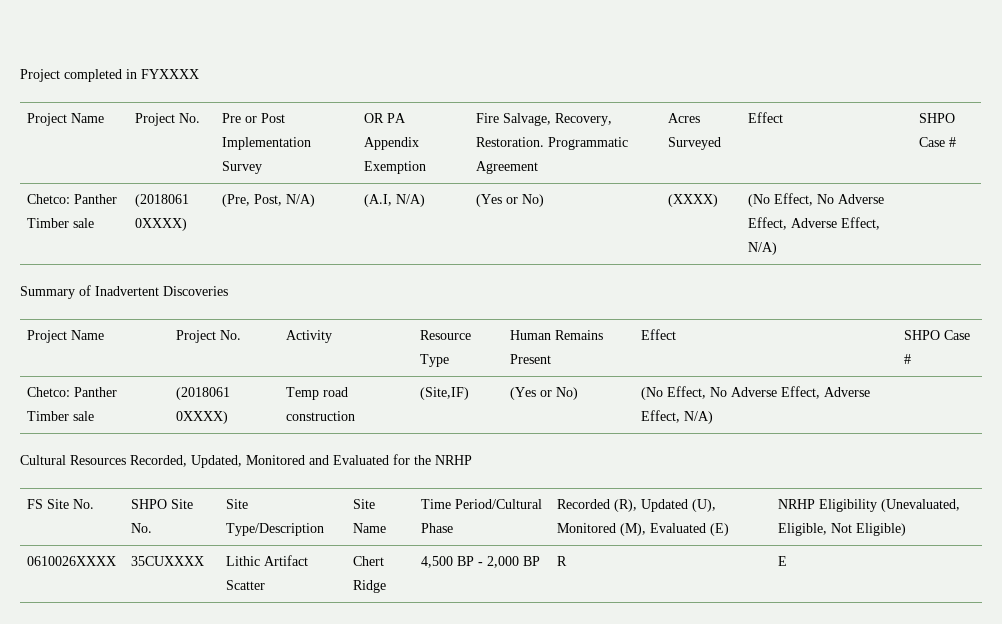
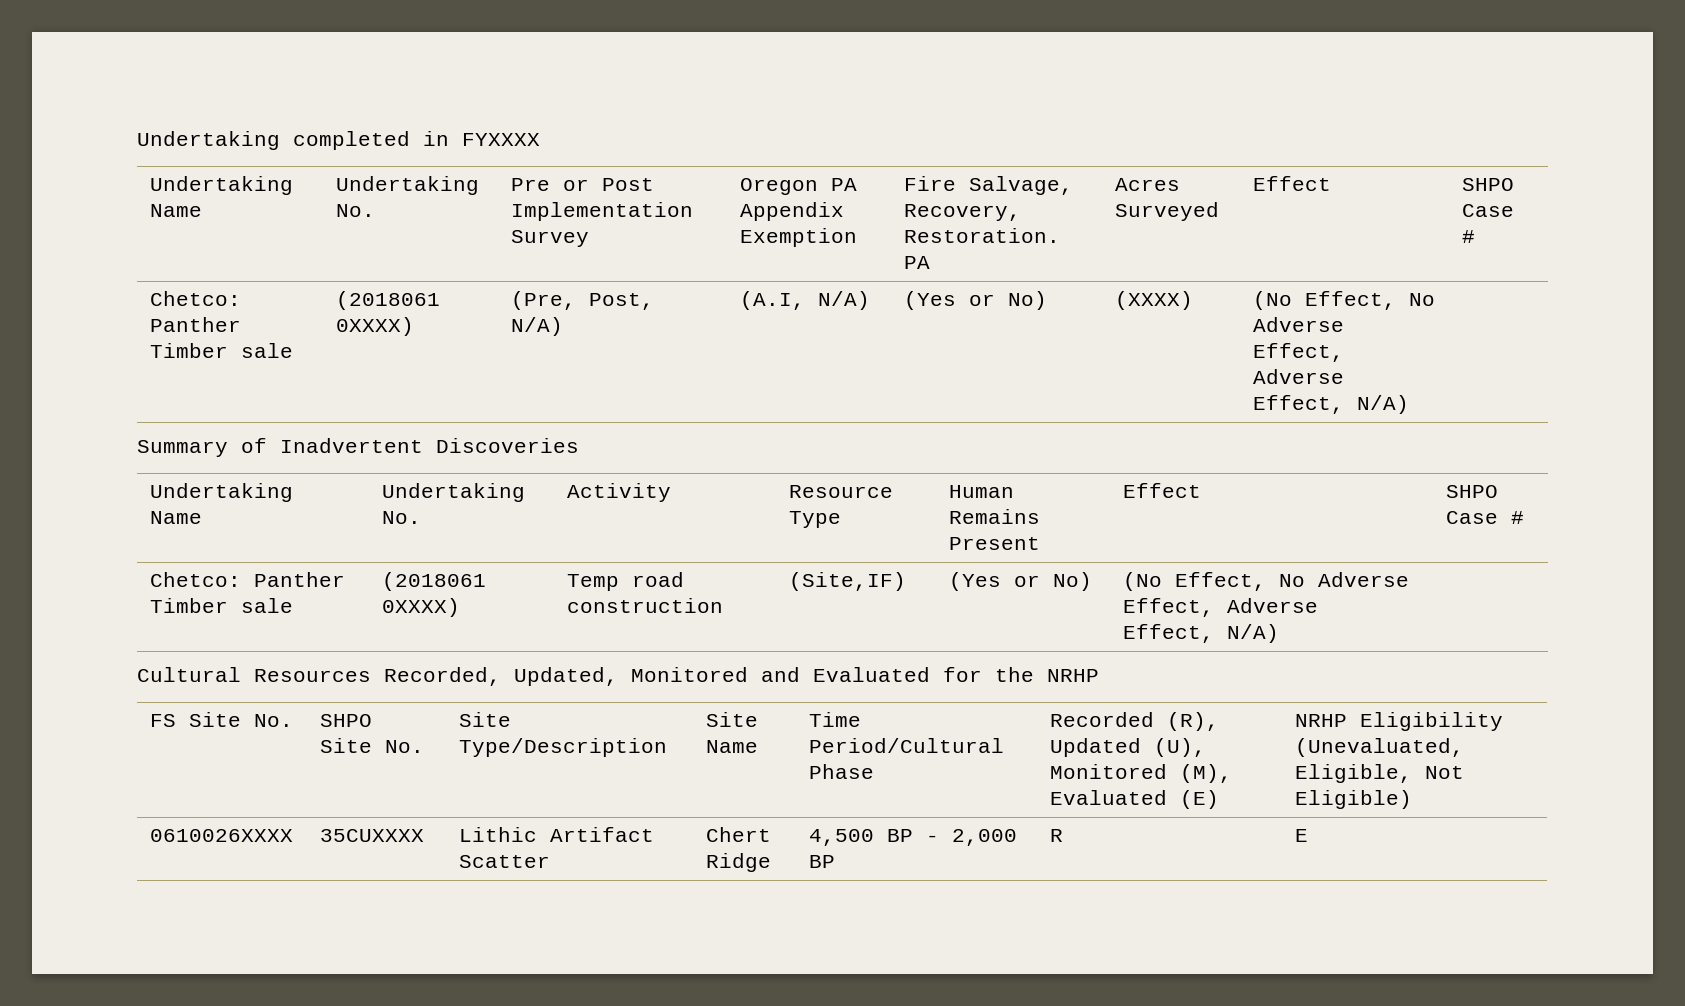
- Project completed in FYXXXX
+ Undertaking completed in FYXXXX
- Project Name | Project No. | Pre or Post Implementation Survey | OR PA Appendix Exemption | Fire Salvage, Recovery, Restoration. Programmatic Agreement | Acres Surveyed | Effect | SHPO Case #
+ Undertaking Name | Undertaking No. | Pre or Post Implementation Survey | Oregon PA Appendix Exemption | Fire Salvage, Recovery, Restoration. PA | Acres Surveyed | Effect | SHPO Case #
- Project Name | Project No. | Activity | Resource Type | Human Remains Present | Effect | SHPO Case #
+ Undertaking Name | Undertaking No. | Activity | Resource Type | Human Remains Present | Effect | SHPO Case #

